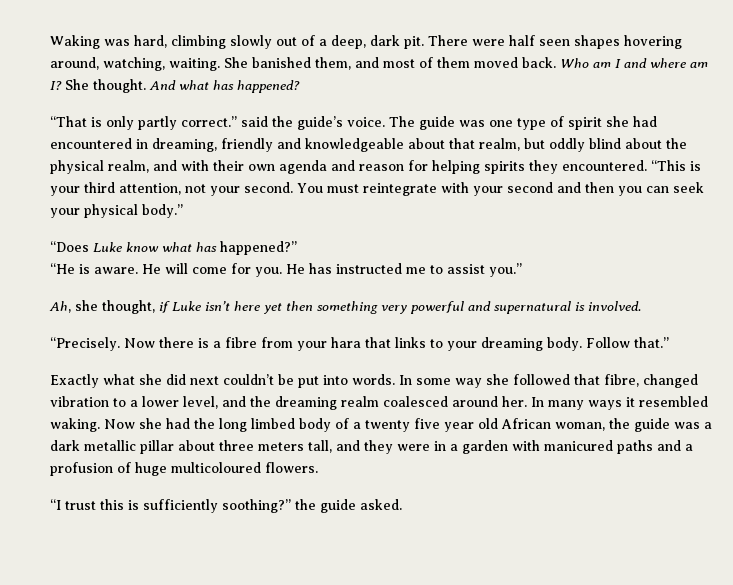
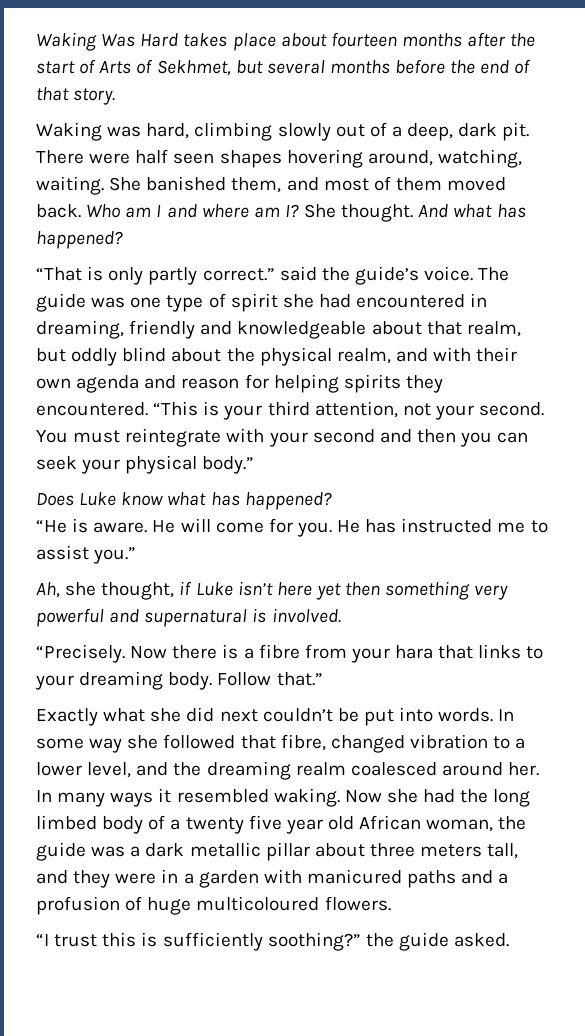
+ Waking Was Hard takes place about fourteen months after the start of Arts of Sekhmet, but several months before the end of that story.
- “Does Luke know what has happened?”
+ Does Luke know what has happened?

